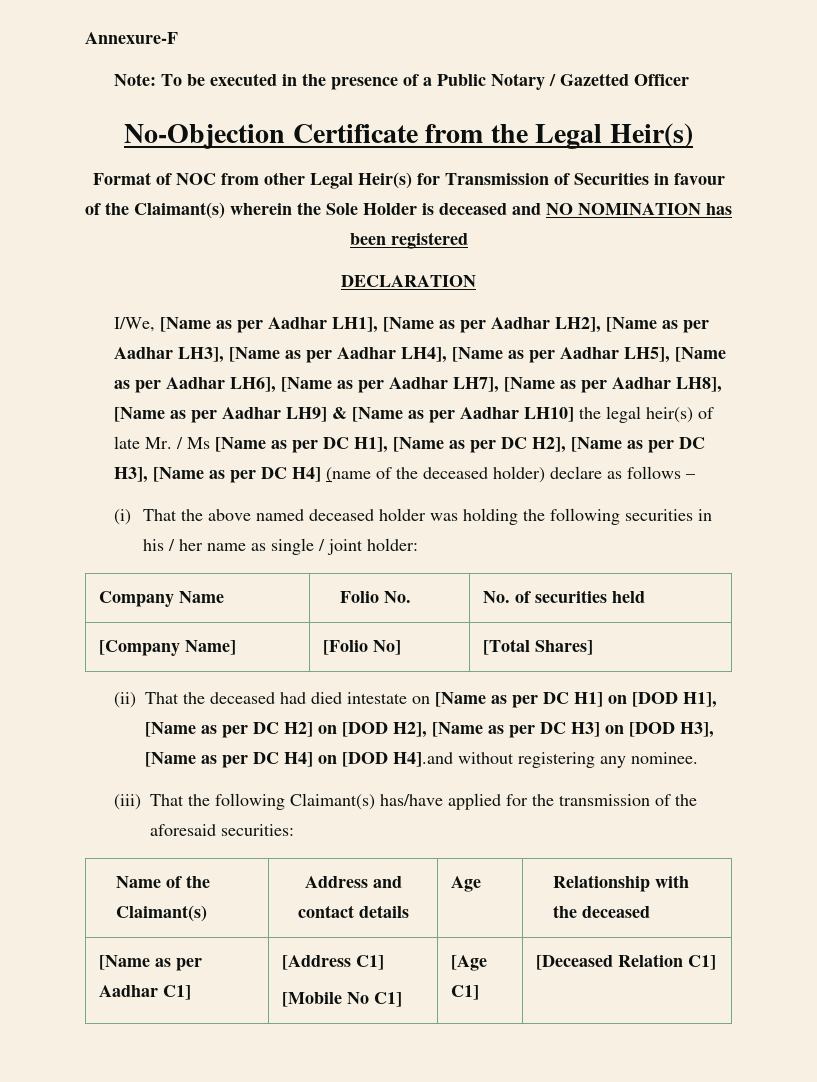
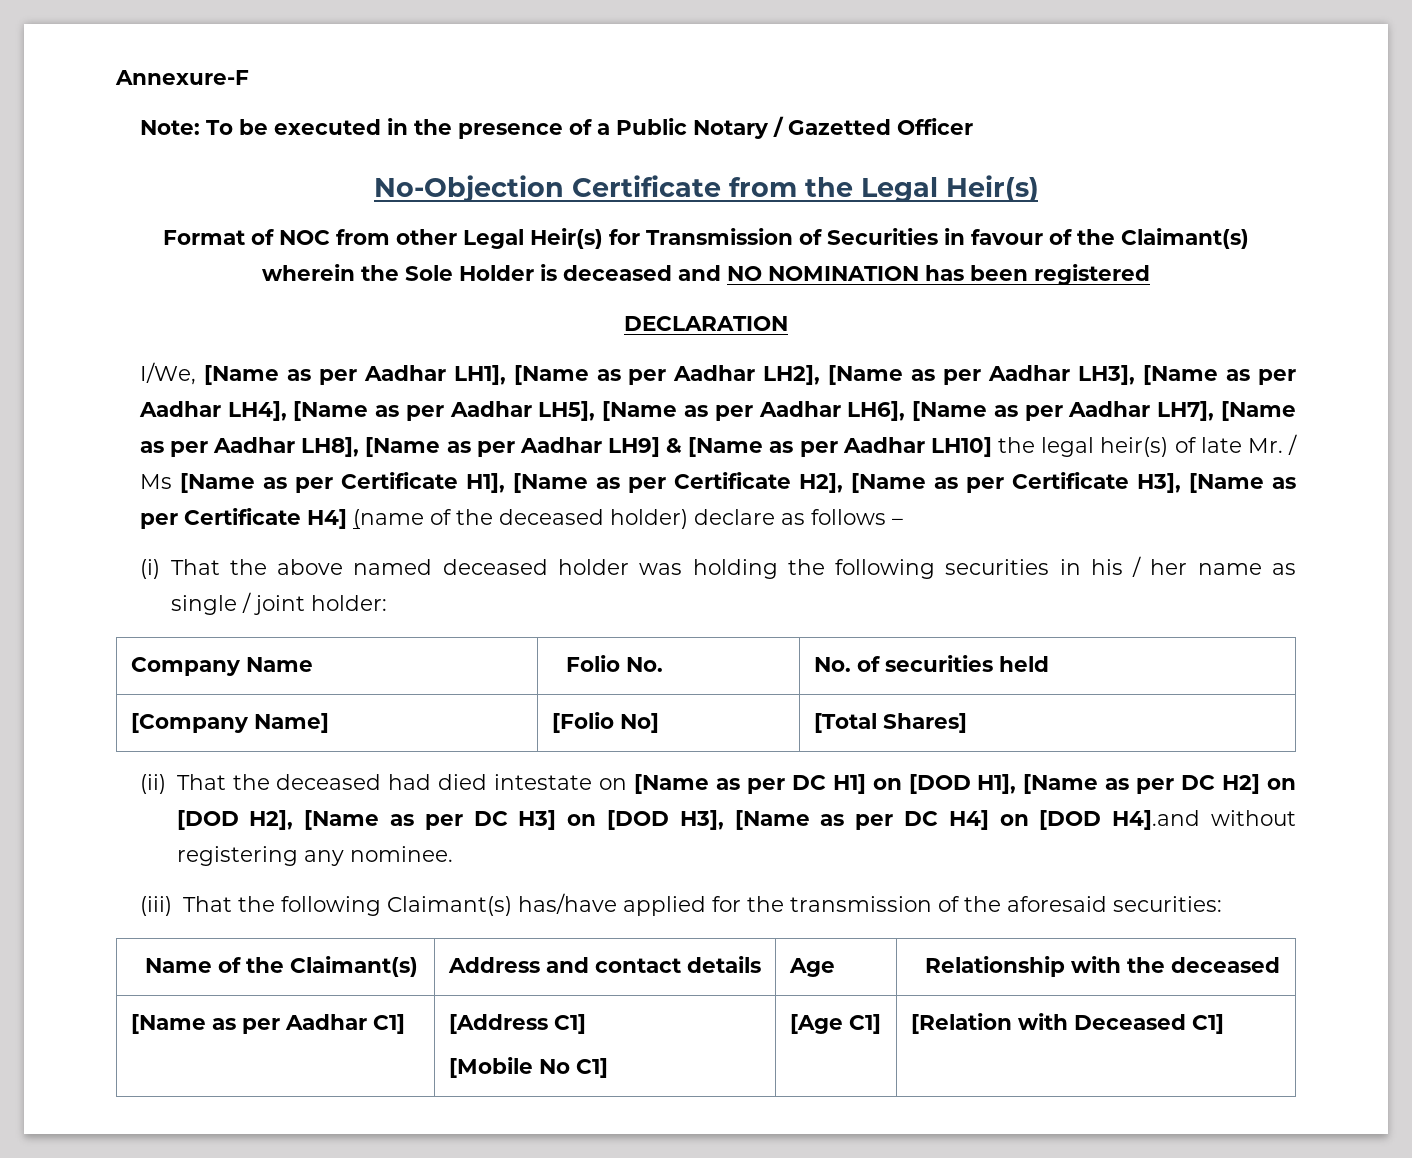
- I/We, [Name as per Aadhar LH1], [Name as per Aadhar LH2], [Name as per Aadhar LH3], [Name as per Aadhar LH4], [Name as per Aadhar LH5], [Name as per Aadhar LH6], [Name as per Aadhar LH7], [Name as per Aadhar LH8], [Name as per Aadhar LH9] & [Name as per Aadhar LH10] the legal heir(s) of late Mr. / Ms [Name as per DC H1], [Name as per DC H2], [Name as per DC H3], [Name as per DC H4] (name of the deceased holder) declare as follows –
+ I/We, [Name as per Aadhar LH1], [Name as per Aadhar LH2], [Name as per Aadhar LH3], [Name as per Aadhar LH4], [Name as per Aadhar LH5], [Name as per Aadhar LH6], [Name as per Aadhar LH7], [Name as per Aadhar LH8], [Name as per Aadhar LH9] & [Name as per Aadhar LH10] the legal heir(s) of late Mr. / Ms [Name as per Certificate H1], [Name as per Certificate H2], [Name as per Certificate H3], [Name as per Certificate H4] (name of the deceased holder) declare as follows –
  [Name as per Aadhar C1] | [Address C1]
- [Mobile No C1] | [Age C1] | [Deceased Relation C1]
+ [Mobile No C1] | [Age C1] | [Relation with Deceased C1]

